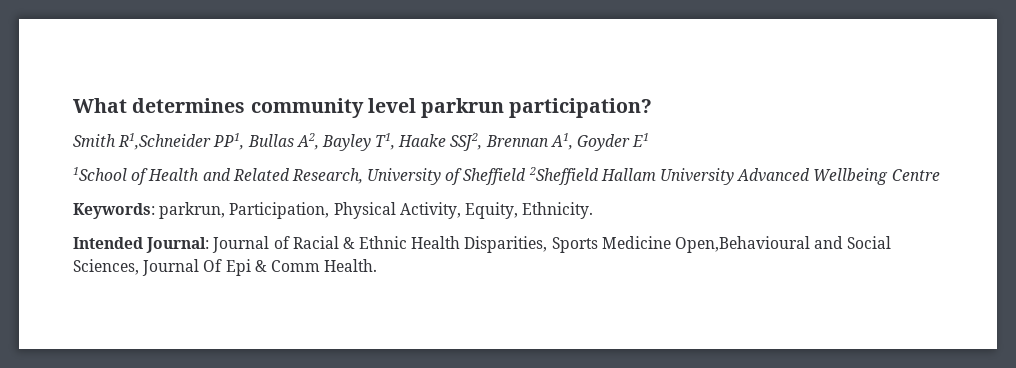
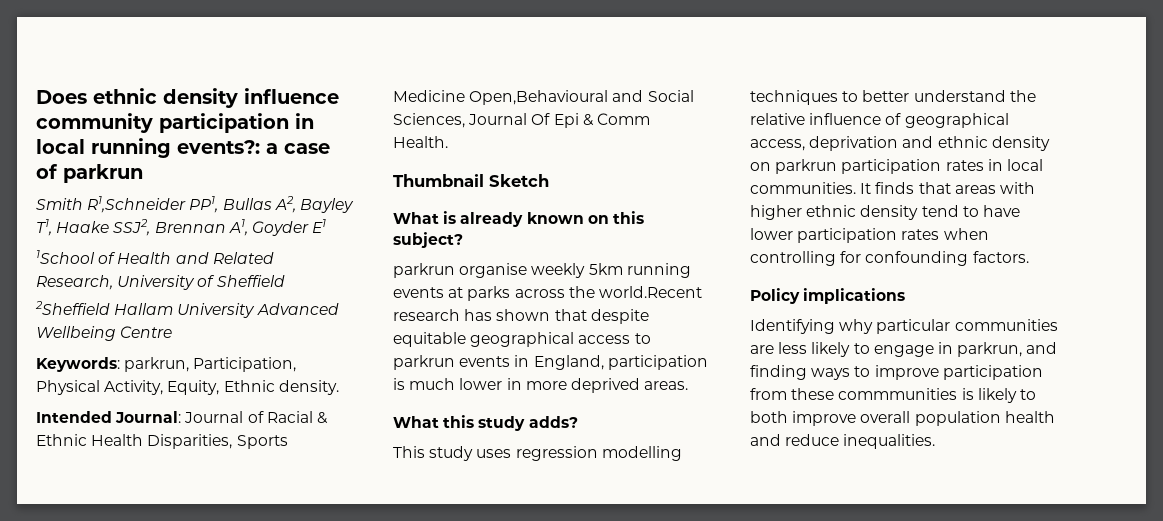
- What determines community level parkrun participation?
+ Does ethnic density influence community participation in local running events?: a case of parkrun
- 1School of Health and Related Research, University of Sheffield 2Sheffield Hallam University Advanced Wellbeing Centre
+ 1School of Health and Related Research, University of Sheffield
+ 2Sheffield Hallam University Advanced Wellbeing Centre
- Keywords: parkrun, Participation, Physical Activity, Equity, Ethnicity.
+ Keywords: parkrun, Participation, Physical Activity, Equity, Ethnic density.
+ Thumbnail Sketch
+ What is already known on this subject?
+ parkrun organise weekly 5km running events at parks across the world.Recent research has shown that despite equitable geographical access to parkrun events in England, participation is much lower in more deprived areas.
+ What this study adds?
+ This study uses regression modelling techniques to better understand the relative influence of geographical access, deprivation and ethnic density on parkrun participation rates in local communities. It finds that areas with higher ethnic density tend to have lower participation rates when controlling for confounding factors.
+ Policy implications
+ Identifying why particular communities are less likely to engage in parkrun, and finding ways to improve participation from these commmunities is likely to both improve overall population health and reduce inequalities.

